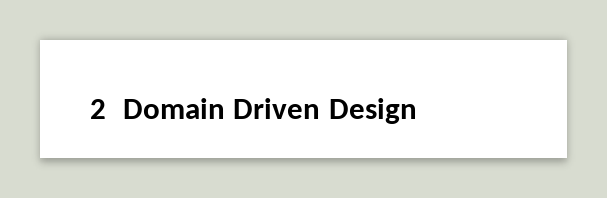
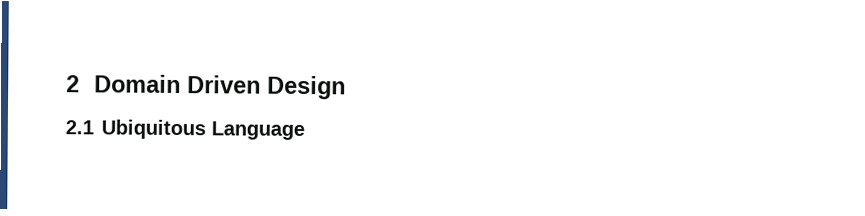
+ 2.1 Ubiquitous Language

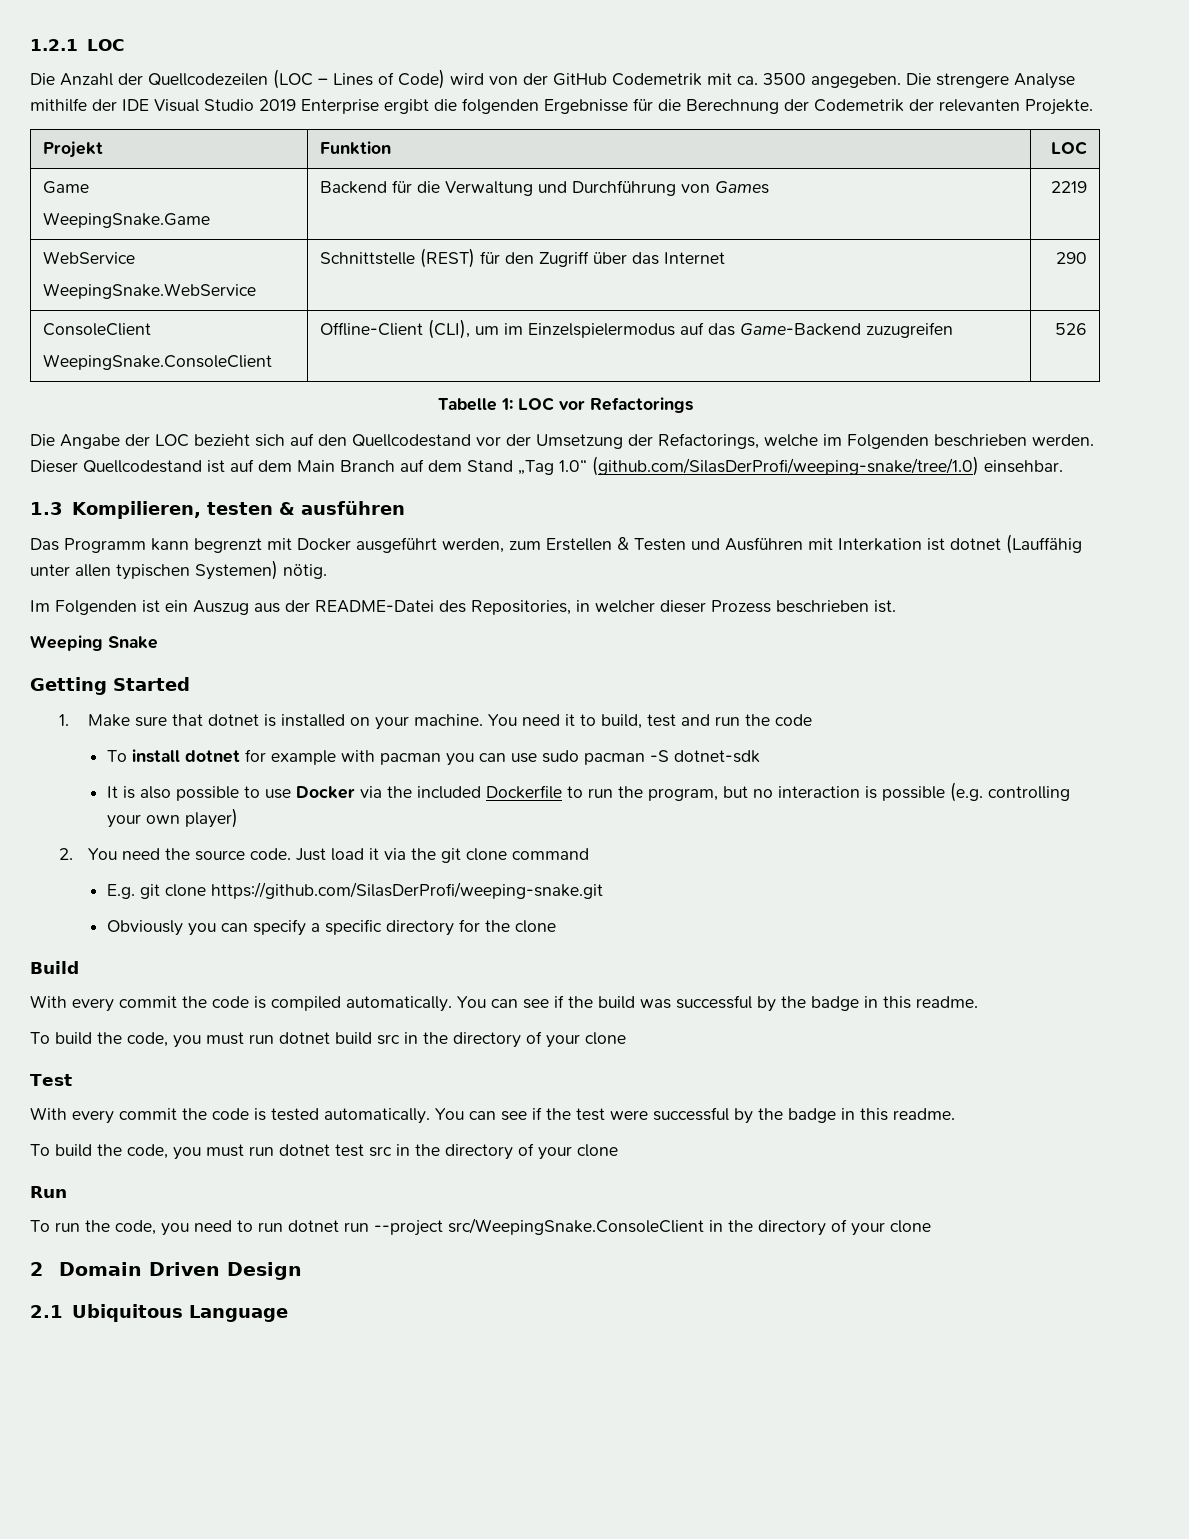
+ 1.2.1 LOC
+ Die Anzahl der Quellcodezeilen (LOC – Lines of Code) wird von der GitHub Codemetrik mit ca. 3500 angegeben. Die strengere Analyse mithilfe der IDE Visual Studio 2019 Enterprise ergibt die folgenden Ergebnisse für die Berechnung der Codemetrik der relevanten Projekte.
+ Projekt | Funktion | LOC
+ Game
+ WeepingSnake.Game | Backend für die Verwaltung und Durchführung von Games | 2219
+ WebService
+ WeepingSnake.WebService | Schnittstelle (REST) für den Zugriff über das Internet | 290
+ ConsoleClient
+ WeepingSnake.ConsoleClient | Offline-Client (CLI), um im Einzelspielermodus auf das Game-Backend zuzugreifen | 526
+ Tabelle 1: LOC vor Refactorings
+ Die Angabe der LOC bezieht sich auf den Quellcodestand vor der Umsetzung der Refactorings, welche im Folgenden beschrieben werden. Dieser Quellcodestand ist auf dem Main Branch auf dem Stand „Tag 1.0“ (github.com/SilasDerProfi/weeping-snake/tree/1.0) einsehbar.
+ 1.3 Kompilieren, testen & ausführen
+ Das Programm kann begrenzt mit Docker ausgeführt werden, zum Erstellen & Testen und Ausführen mit Interkation ist dotnet (Lauffähig unter allen typischen Systemen) nötig.
+ Im Folgenden ist ein Auszug aus der README-Datei des Repositories, in welcher dieser Prozess beschrieben ist.
+ Weeping Snake
+ Getting Started
+ 1. Make sure that dotnet is installed on your machine. You need it to build, test and run the code
+ To install dotnet for example with pacman you can use sudo pacman -S dotnet-sdk
+ It is also possible to use Docker via the included Dockerfile to run the program, but no interaction is possible (e.g. controlling your own player)
+ 2. You need the source code. Just load it via the git clone command
+ E.g. git clone https://github.com/SilasDerProfi/weeping-snake.git
+ Obviously you can specify a specific directory for the clone
+ Build
+ With every commit the code is compiled automatically. You can see if the build was successful by the badge in this readme.
+ To build the code, you must run dotnet build src in the directory of your clone
+ Test
+ With every commit the code is tested automatically. You can see if the test were successful by the badge in this readme.
+ To build the code, you must run dotnet test src in the directory of your clone
+ Run
+ To run the code, you need to run dotnet run --project src/WeepingSnake.ConsoleClient in the directory of your clone

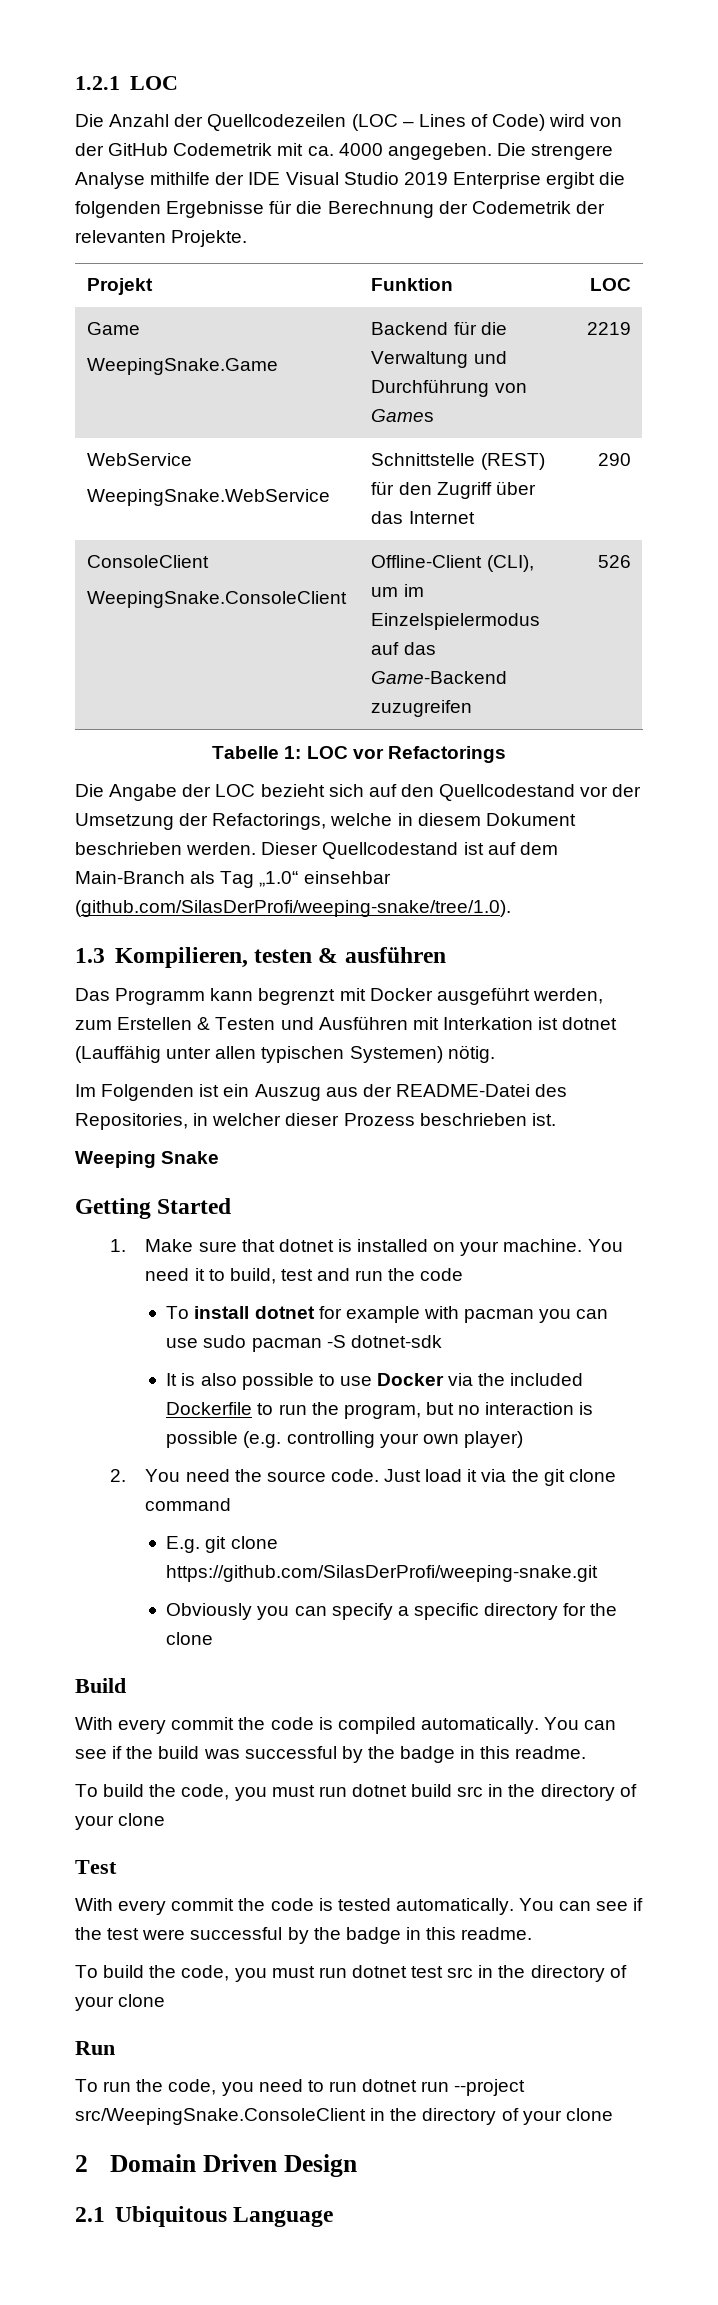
- Die Anzahl der Quellcodezeilen (LOC – Lines of Code) wird von der GitHub Codemetrik mit ca. 3500 angegeben.
+ Die Anzahl der Quellcodezeilen (LOC – Lines of Code) wird von der GitHub Codemetrik mit ca. 4000 angegeben.
- Die Angabe der LOC bezieht sich auf den Quellcodestand vor der Umsetzung der Refactorings, welche im Folgenden beschrieben werden.
+ Die Angabe der LOC bezieht sich auf den Quellcodestand vor der Umsetzung der Refactorings, welche in diesem Dokument beschrieben werden.
- Dieser Quellcodestand ist auf dem Main Branch auf dem Stand „Tag 1.0“ (github.com/SilasDerProfi/weeping-snake/tree/1.0) einsehbar.
+ Dieser Quellcodestand ist auf dem Main-Branch als Tag „1.0“ einsehbar (github.com/SilasDerProfi/weeping-snake/tree/1.0).

